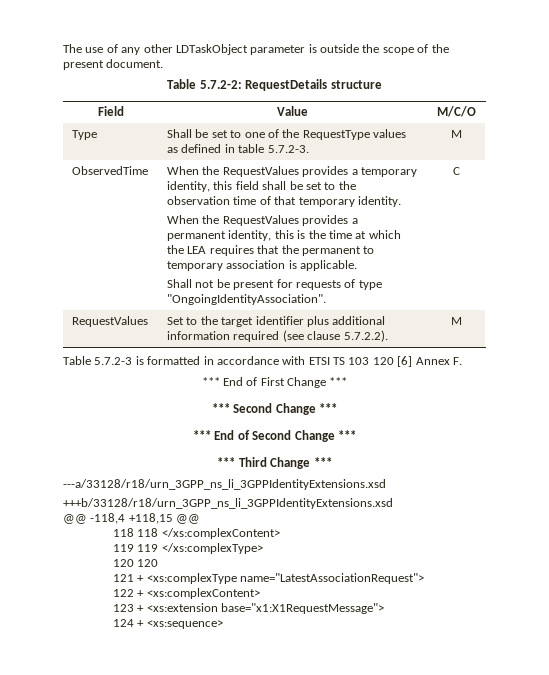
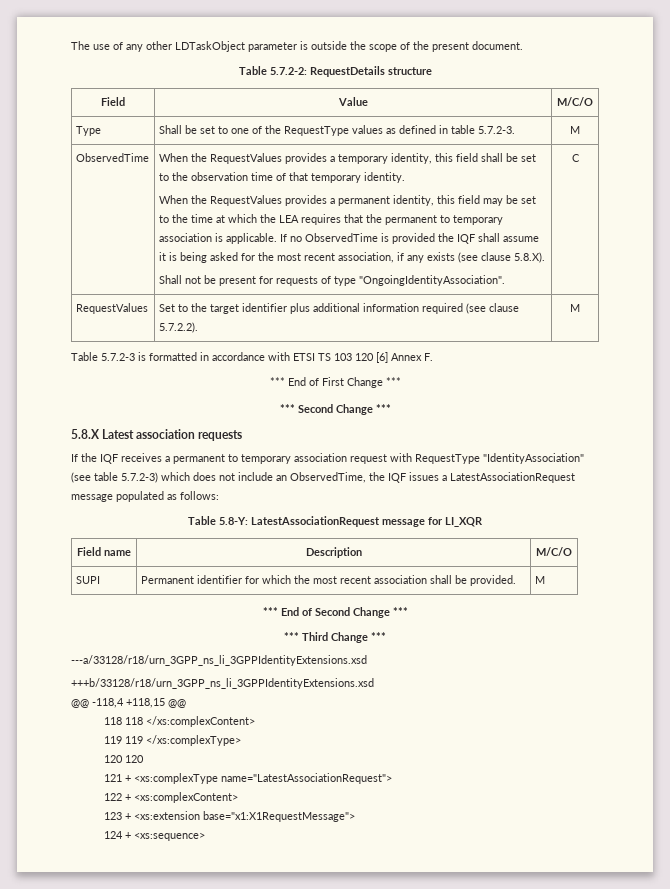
- When the RequestValues provides a permanent identity, this is the time at which the LEA requires that the permanent to temporary association is applicable.
+ When the RequestValues provides a permanent identity, this field may be set to the time at which the LEA requires that the permanent to temporary association is applicable. If no ObservedTime is provided the IQF shall assume it is being asked for the most recent association, if any exists (see clause 5.8.X).
+ 5.8.X Latest association requests
+ If the IQF receives a permanent to temporary association request with RequestType "IdentityAssociation" (see table 5.7.2-3) which does not include an ObservedTime, the IQF issues a LatestAssociationRequest message populated as follows:
+ Table 5.8-Y: LatestAssociationRequest message for LI_XQR
+ Field name | Description | M/C/O
+ SUPI | Permanent identifier for which the most recent association shall be provided. | M

